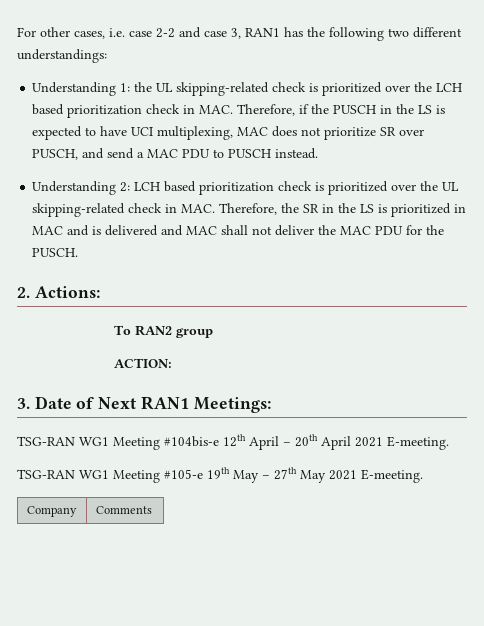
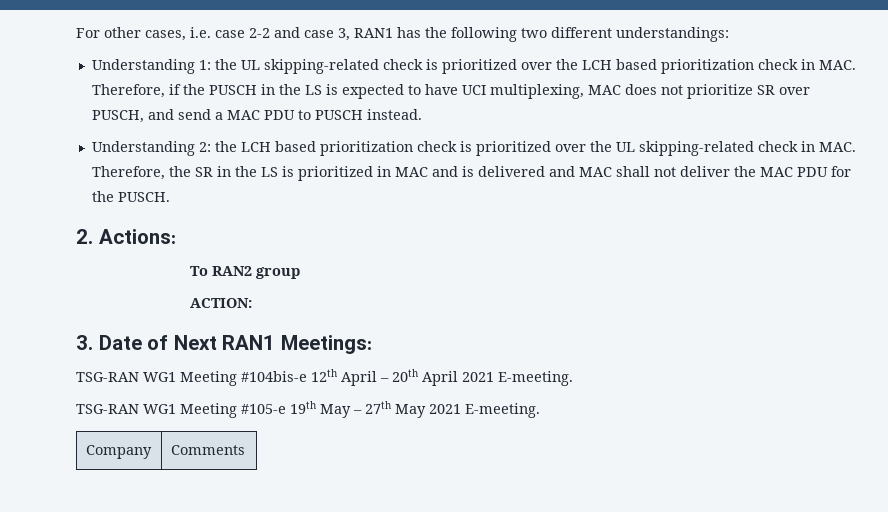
- Understanding 2: LCH based prioritization check is prioritized over the UL skipping-related check in MAC. Therefore, the SR in the LS is prioritized in MAC and is delivered and MAC shall not deliver the MAC PDU for the PUSCH.
+ Understanding 2: the LCH based prioritization check is prioritized over the UL skipping-related check in MAC. Therefore, the SR in the LS is prioritized in MAC and is delivered and MAC shall not deliver the MAC PDU for the PUSCH.

